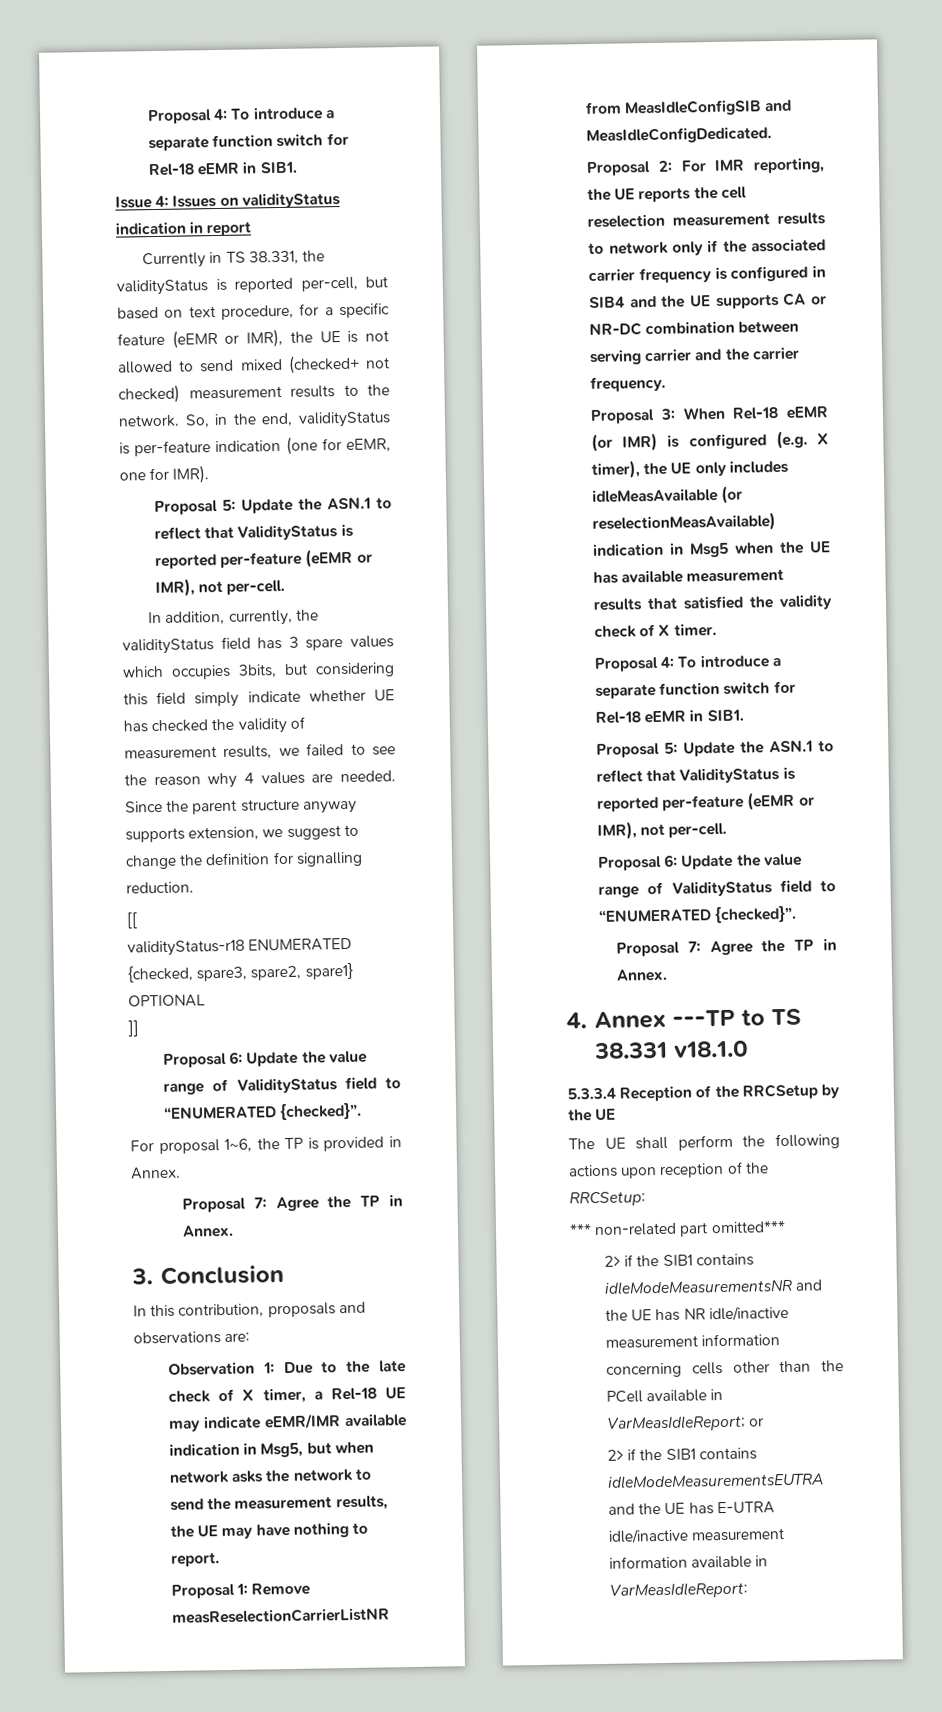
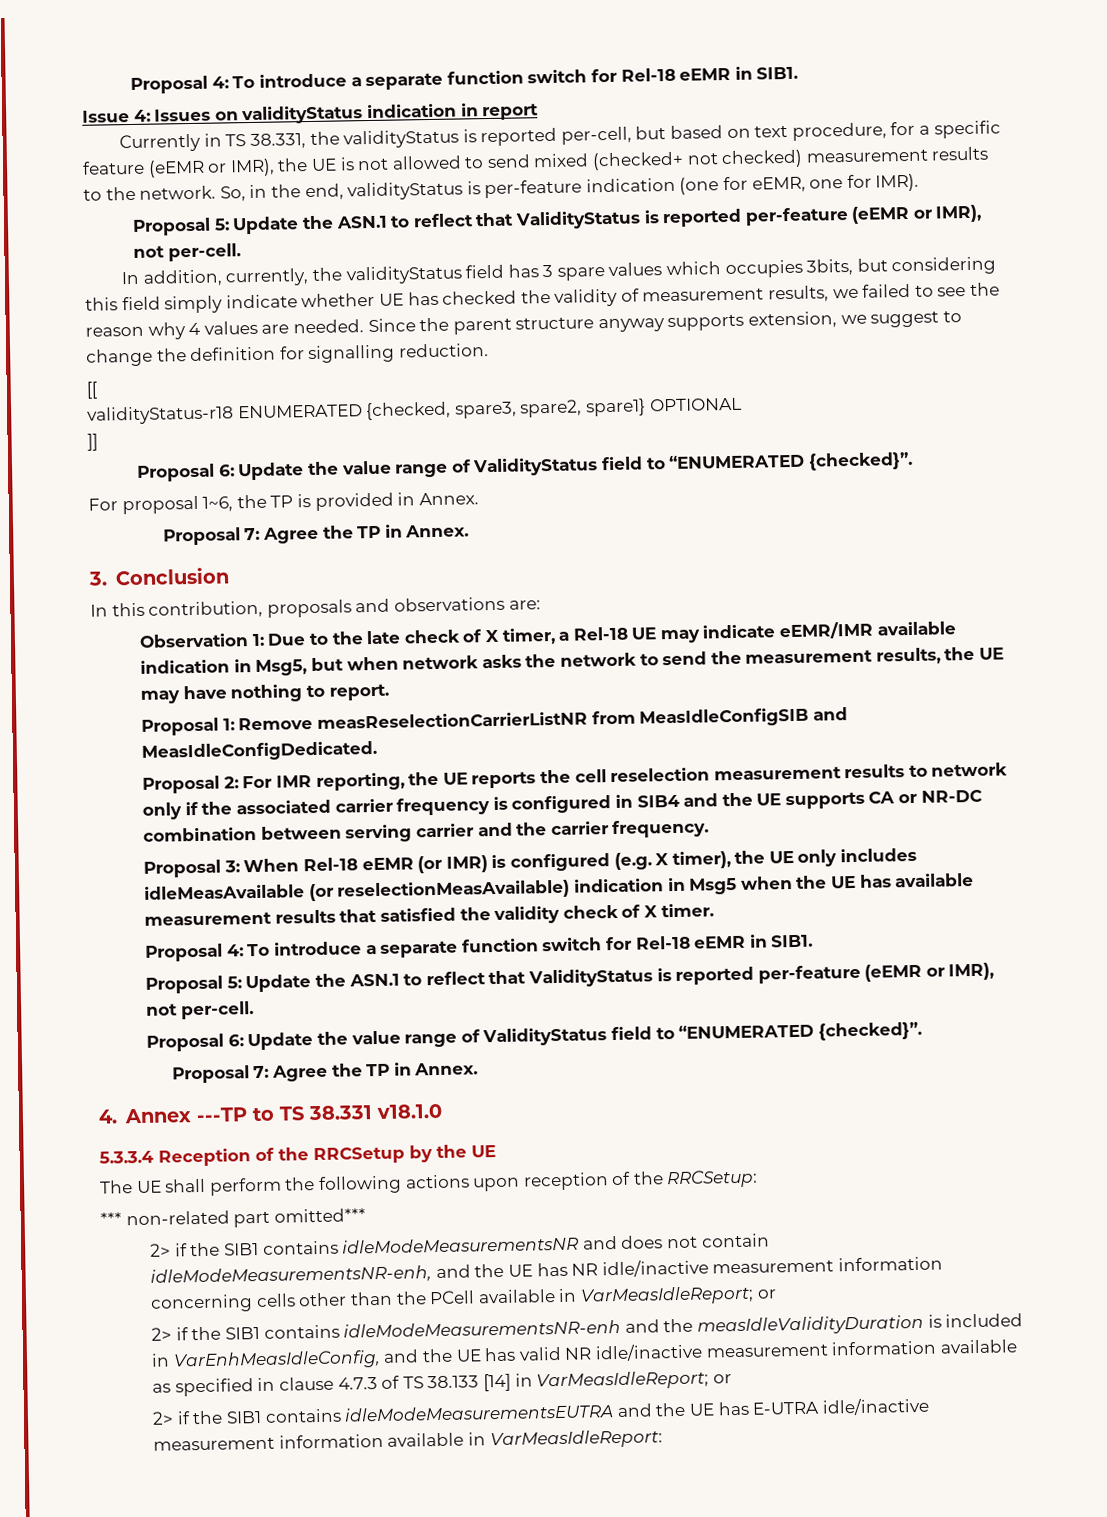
- 2> if the SIB1 contains idleModeMeasurementsNR and the UE has NR idle/inactive measurement information concerning cells other than the PCell available in VarMeasIdleReport; or
+ 2> if the SIB1 contains idleModeMeasurementsNR and does not contain idleModeMeasurementsNR-enh, and the UE has NR idle/inactive measurement information concerning cells other than the PCell available in VarMeasIdleReport; or
+ 2> if the SIB1 contains idleModeMeasurementsNR-enh and the measIdleValidityDuration is included in VarEnhMeasIdleConfig, and the UE has valid NR idle/inactive measurement information available as specified in clause 4.7.3 of TS 38.133 [14] in VarMeasIdleReport; or

